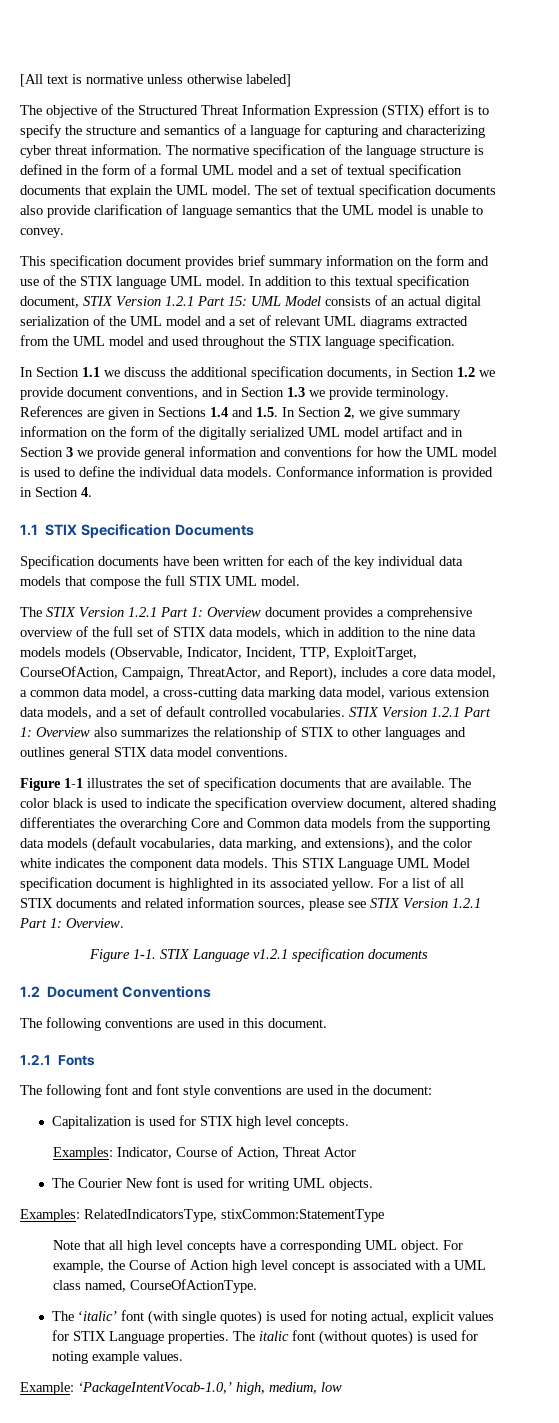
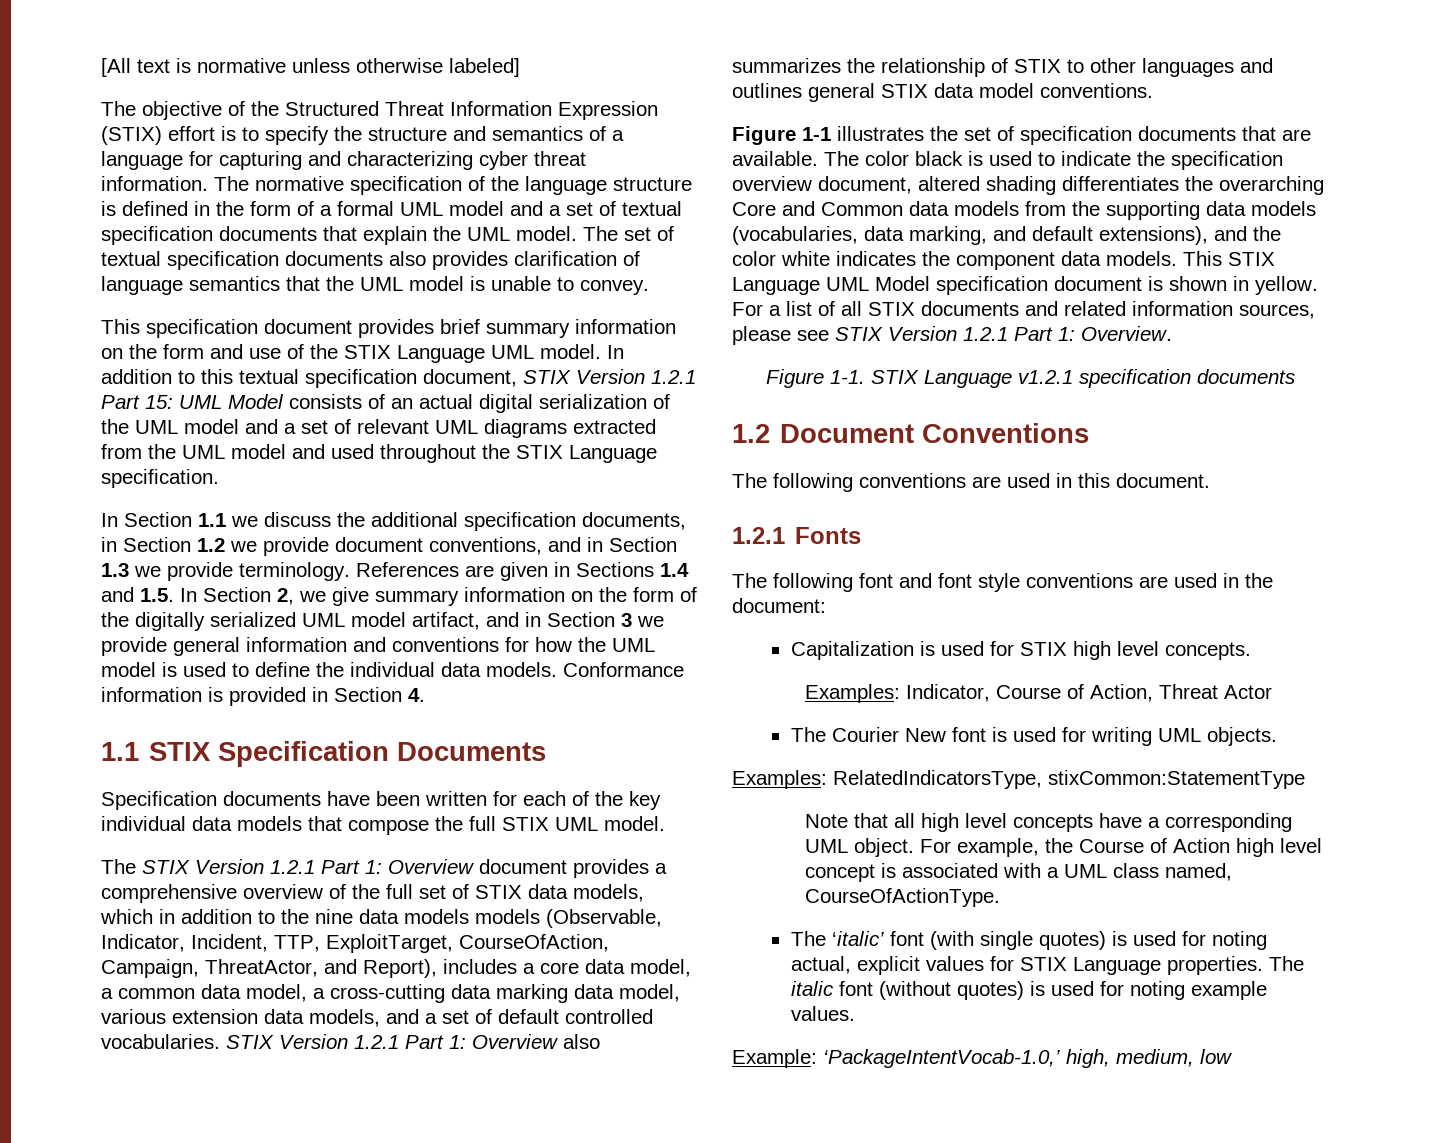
- The set of textual specification documents also provide clarification of language semantics that the UML model is unable to convey.
+ The set of textual specification documents also provides clarification of language semantics that the UML model is unable to convey.
- This specification document provides brief summary information on the form and use of the STIX language UML model.
+ This specification document provides brief summary information on the form and use of the STIX Language UML model.
- In addition to this textual specification document, STIX Version 1.2.1 Part 15: UML Model consists of an actual digital serialization of the UML model and a set of relevant UML diagrams extracted from the UML model and used throughout the STIX language specification.
+ In addition to this textual specification document, STIX Version 1.2.1 Part 15: UML Model consists of an actual digital serialization of the UML model and a set of relevant UML diagrams extracted from the UML model and used throughout the STIX Language specification.
- References are given in Sections 1.4 and 1.5. In Section 2, we give summary information on the form of the digitally serialized UML model artifact and in Section 3 we provide general information and conventions for how the UML model is used to define the individual data models.
+ References are given in Sections 1.4 and 1.5. In Section 2, we give summary information on the form of the digitally serialized UML model artifact, and in Section 3 we provide general information and conventions for how the UML model is used to define the individual data models.
- The color black is used to indicate the specification overview document, altered shading differentiates the overarching Core and Common data models from the supporting data models (default vocabularies, data marking, and extensions), and the color white indicates the component data models.
+ The color black is used to indicate the specification overview document, altered shading differentiates the overarching Core and Common data models from the supporting data models (vocabularies, data marking, and default extensions), and the color white indicates the component data models.
- This STIX Language UML Model specification document is highlighted in its associated yellow.
+ This STIX Language UML Model specification document is shown in yellow.

